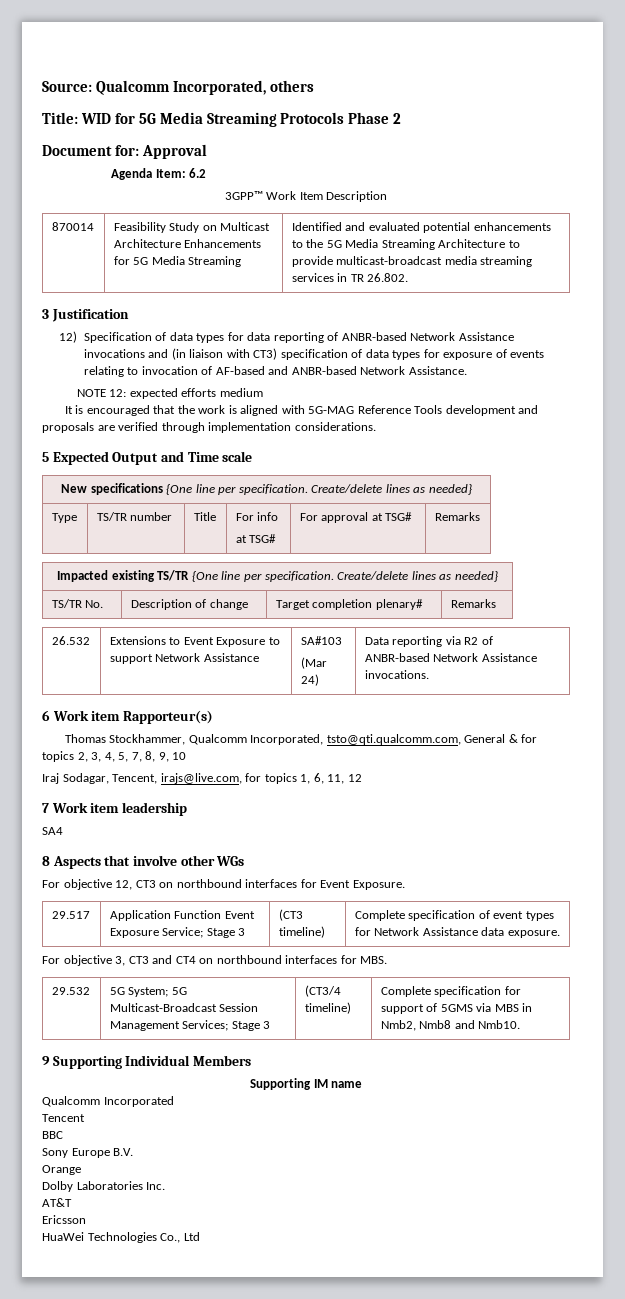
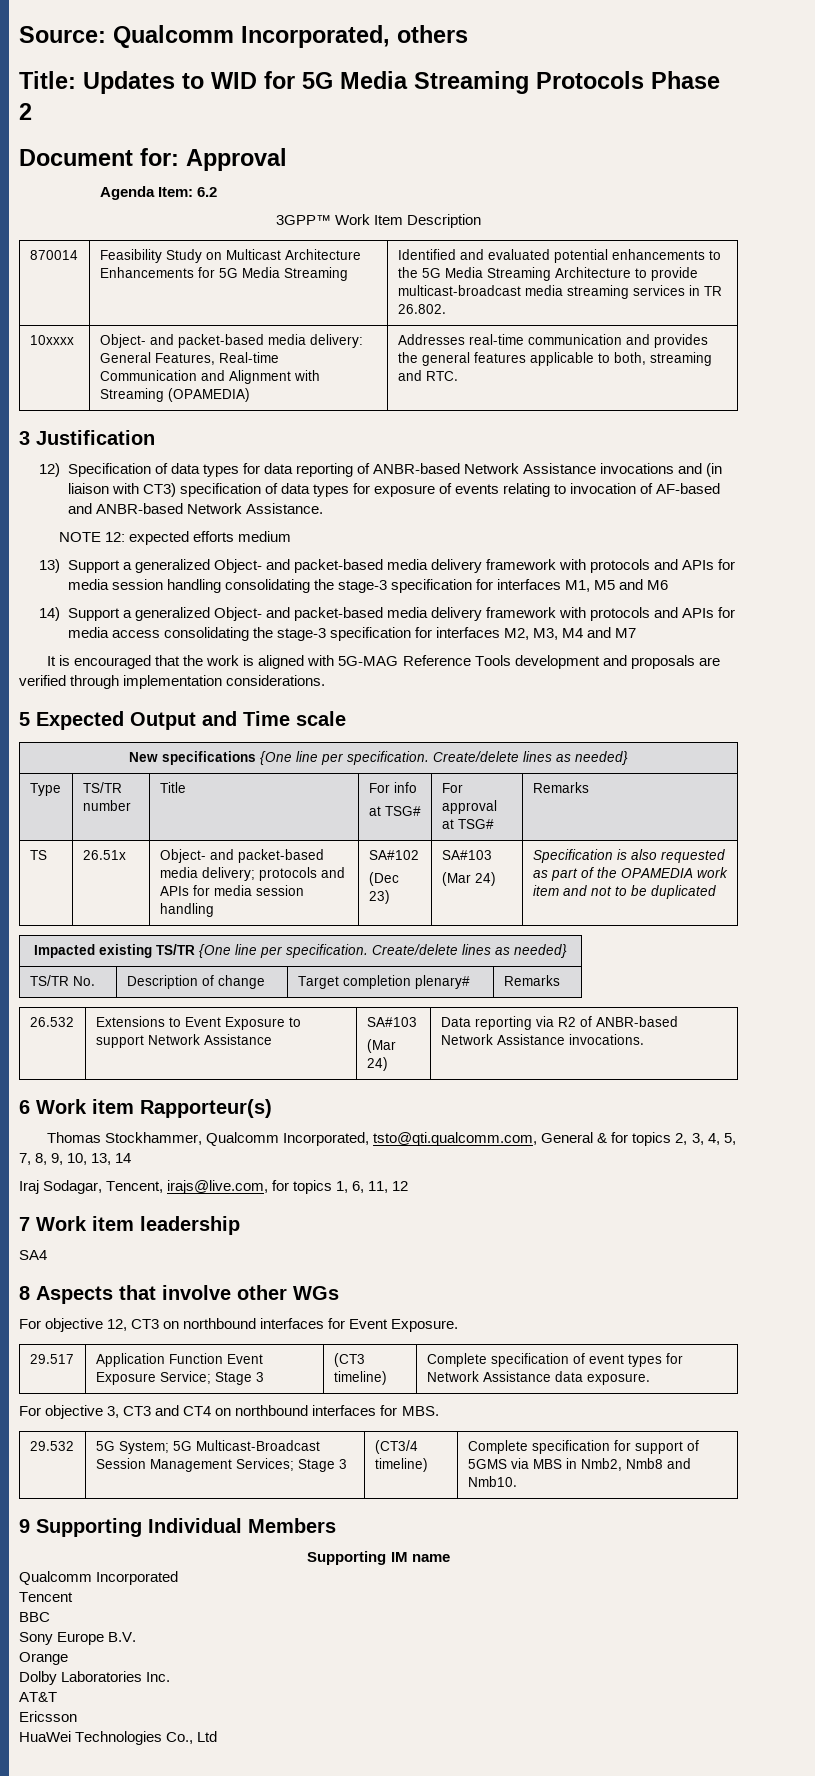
- Title: WID for 5G Media Streaming Protocols Phase 2
+ Title: Updates to WID for 5G Media Streaming Protocols Phase 2
+ 10xxxx | Object- and packet-based media delivery: General Features, Real-time Communication and Alignment with Streaming (OPAMEDIA) | Addresses real-time communication and provides the general features applicable to both, streaming and RTC.
+ 13) Support a generalized Object- and packet-based media delivery framework with protocols and APIs for media session handling consolidating the stage-3 specification for interfaces M1, M5 and M6
+ 14) Support a generalized Object- and packet-based media delivery framework with protocols and APIs for media access consolidating the stage-3 specification for interfaces M2, M3, M4 and M7
+ TS | 26.51x | Object- and packet-based media delivery; protocols and APIs for media session handling | SA#102
+ (Dec 23) | SA#103
+ (Mar 24) | Specification is also requested as part of the OPAMEDIA work item and not to be duplicated
- Thomas Stockhammer, Qualcomm Incorporated, tsto@qti.qualcomm.com, General & for topics 2, 3, 4, 5, 7, 8, 9, 10
+ Thomas Stockhammer, Qualcomm Incorporated, tsto@qti.qualcomm.com, General & for topics 2, 3, 4, 5, 7, 8, 9, 10, 13, 14

